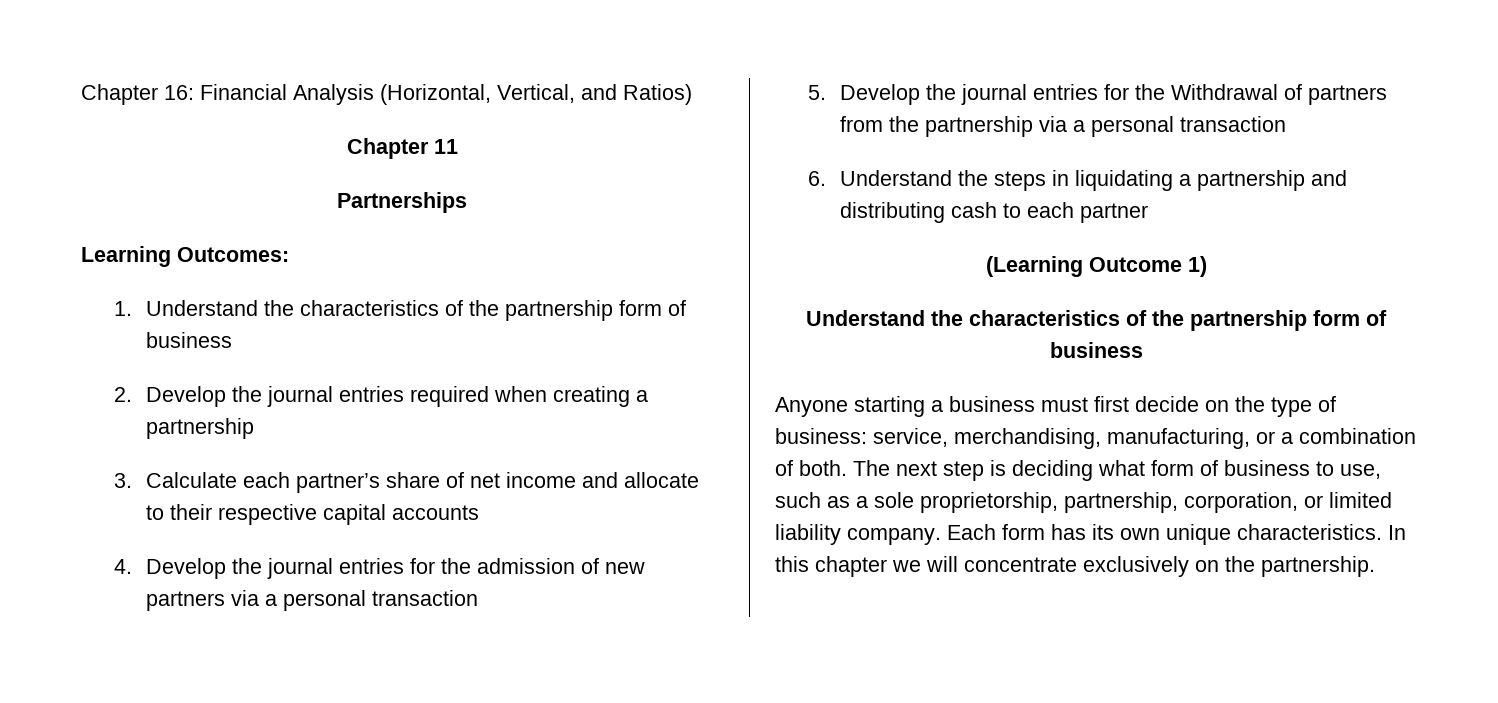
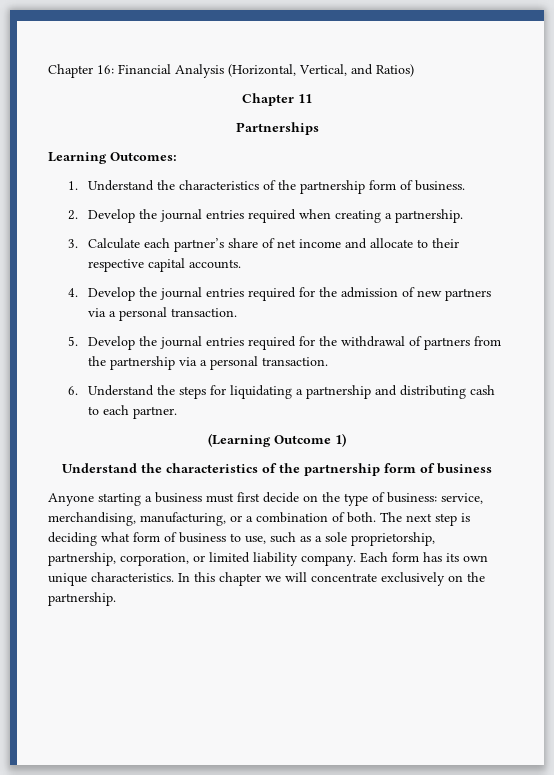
- 1. Understand the characteristics of the partnership form of business
+ 1. Understand the characteristics of the partnership form of business.
- 2. Develop the journal entries required when creating a partnership
+ 2. Develop the journal entries required when creating a partnership.
- 3. Calculate each partner’s share of net income and allocate to their respective capital accounts
+ 3. Calculate each partner’s share of net income and allocate to their respective capital accounts.
- 4. Develop the journal entries for the admission of new partners via a personal transaction
+ 4. Develop the journal entries required for the admission of new partners via a personal transaction.
- 5. Develop the journal entries for the Withdrawal of partners from the partnership via a personal transaction
+ 5. Develop the journal entries required for the withdrawal of partners from the partnership via a personal transaction.
- 6. Understand the steps in liquidating a partnership and distributing cash to each partner
+ 6. Understand the steps for liquidating a partnership and distributing cash to each partner.

